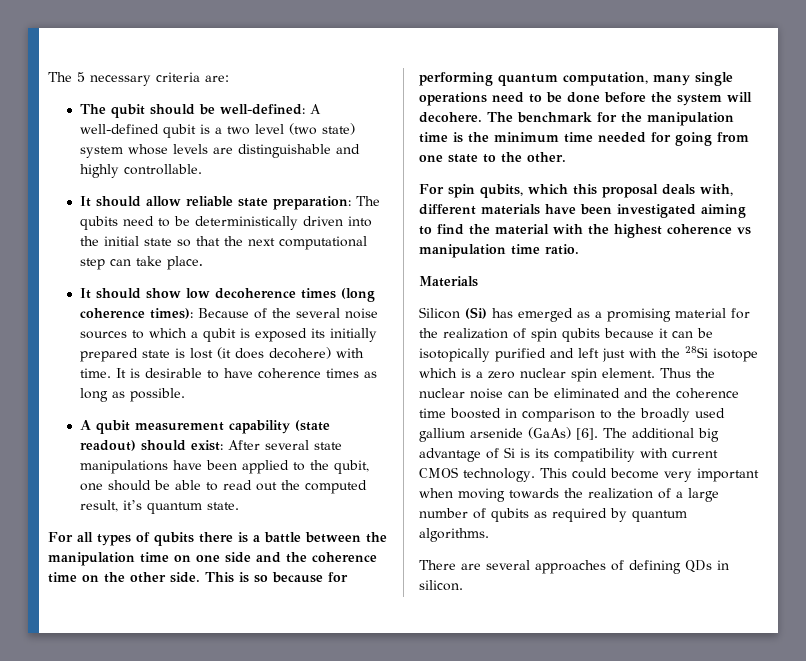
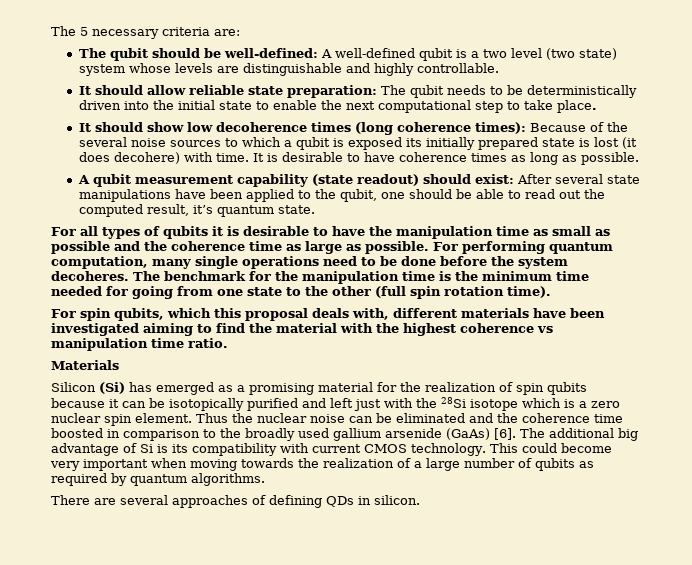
- It should allow reliable state preparation: The qubits need to be deterministically driven into the initial state so that the next computational step can take place.
+ It should allow reliable state preparation: The qubit needs to be deterministically driven into the initial state to enable the next computational step to take place.
- For all types of qubits there is a battle between the manipulation time on one side and the coherence time on the other side. This is so because for performing quantum computation, many single operations need to be done before the system will decohere.
+ For all types of qubits it is desirable to have the manipulation time as small as possible and the coherence time as large as possible. For performing quantum computation, many single operations need to be done before the system decoheres.
- The benchmark for the manipulation time is the minimum time needed for going from one state to the other.
+ The benchmark for the manipulation time is the minimum time needed for going from one state to the other (full spin rotation time).

